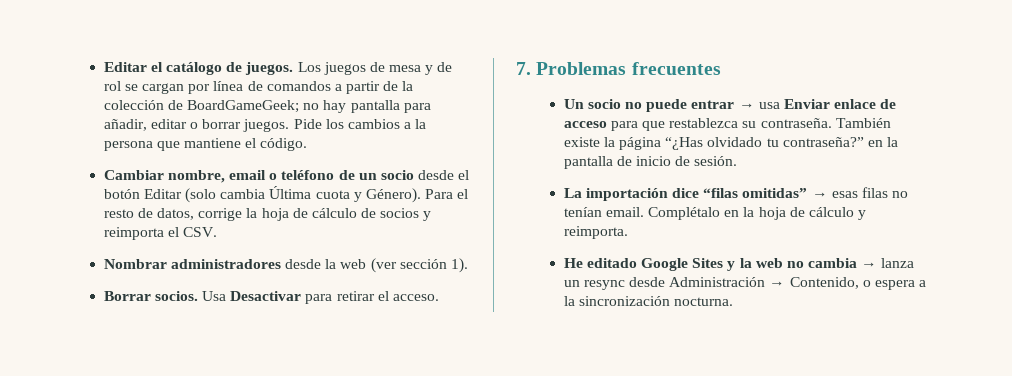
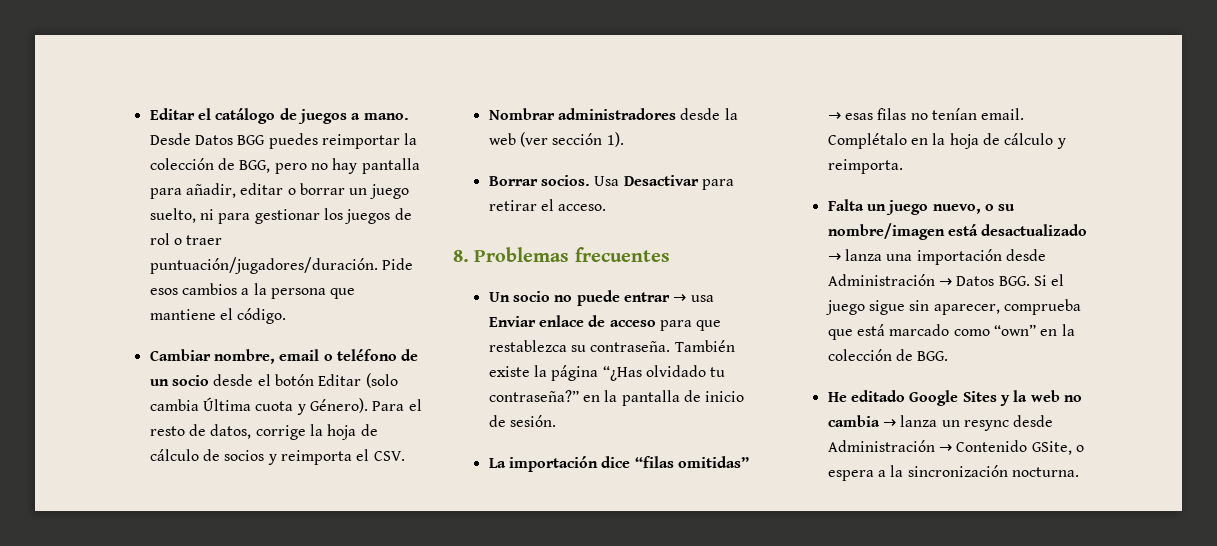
- Editar el catálogo de juegos. Los juegos de mesa y de rol se cargan por línea de comandos a partir de la colección de BoardGameGeek; no hay pantalla para añadir, editar o borrar juegos. Pide los cambios a la persona que mantiene el código.
+ Editar el catálogo de juegos a mano. Desde Datos BGG puedes reimportar la colección de BGG, pero no hay pantalla para añadir, editar o borrar un juego suelto, ni para gestionar los juegos de rol o traer puntuación/jugadores/duración. Pide esos cambios a la persona que mantiene el código.
- 7. Problemas frecuentes
+ 8. Problemas frecuentes
+ Falta un juego nuevo, o su nombre/imagen está desactualizado → lanza una importación desde Administración → Datos BGG. Si el juego sigue sin aparecer, comprueba que está marcado como “own” en la colección de BGG.
- He editado Google Sites y la web no cambia → lanza un resync desde Administración → Contenido, o espera a la sincronización nocturna.
+ He editado Google Sites y la web no cambia → lanza un resync desde Administración → Contenido GSite, o espera a la sincronización nocturna.

